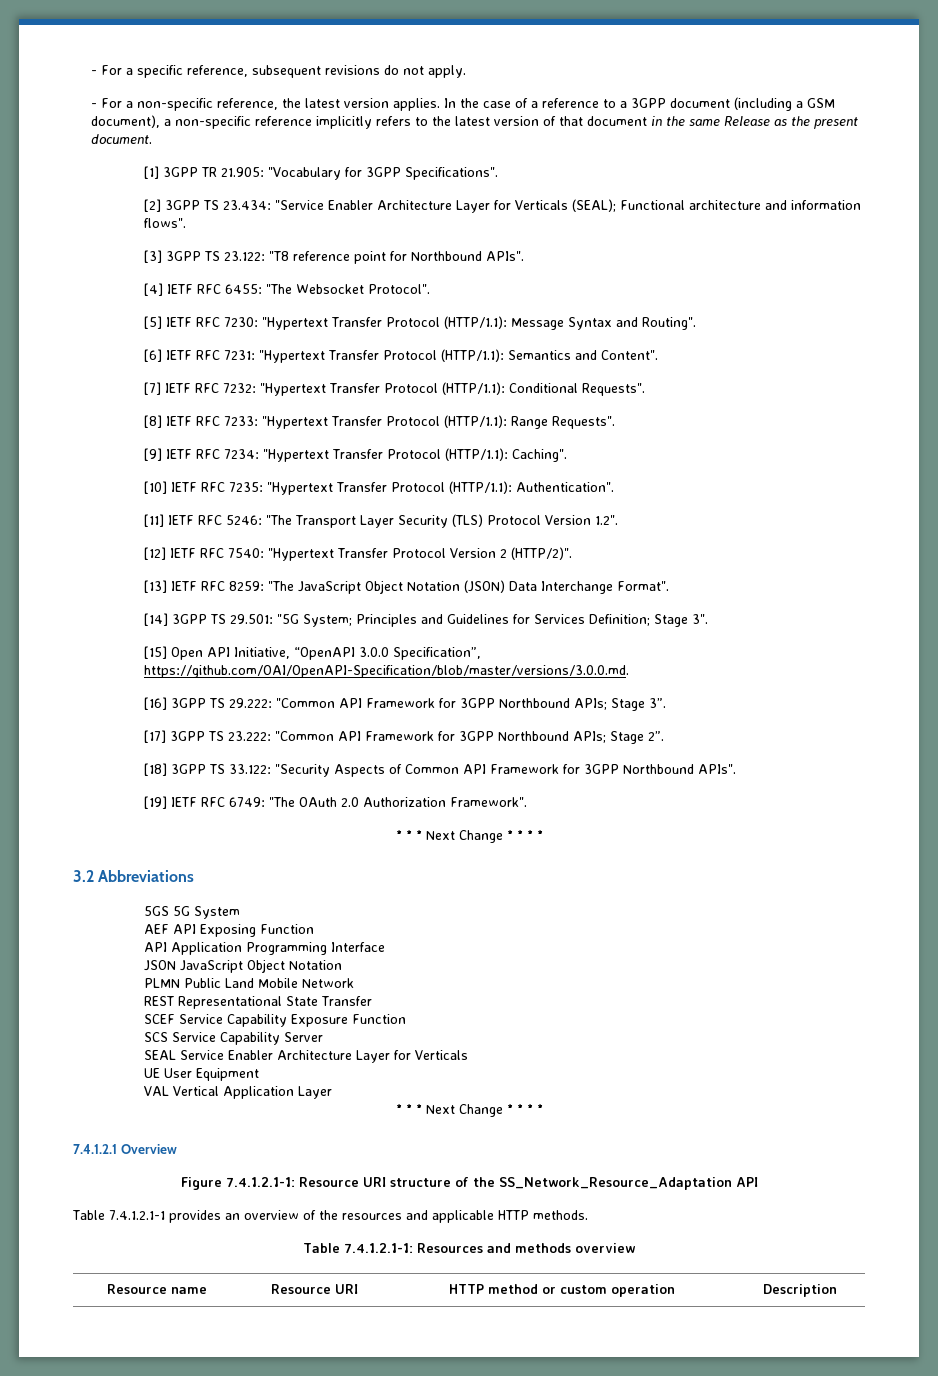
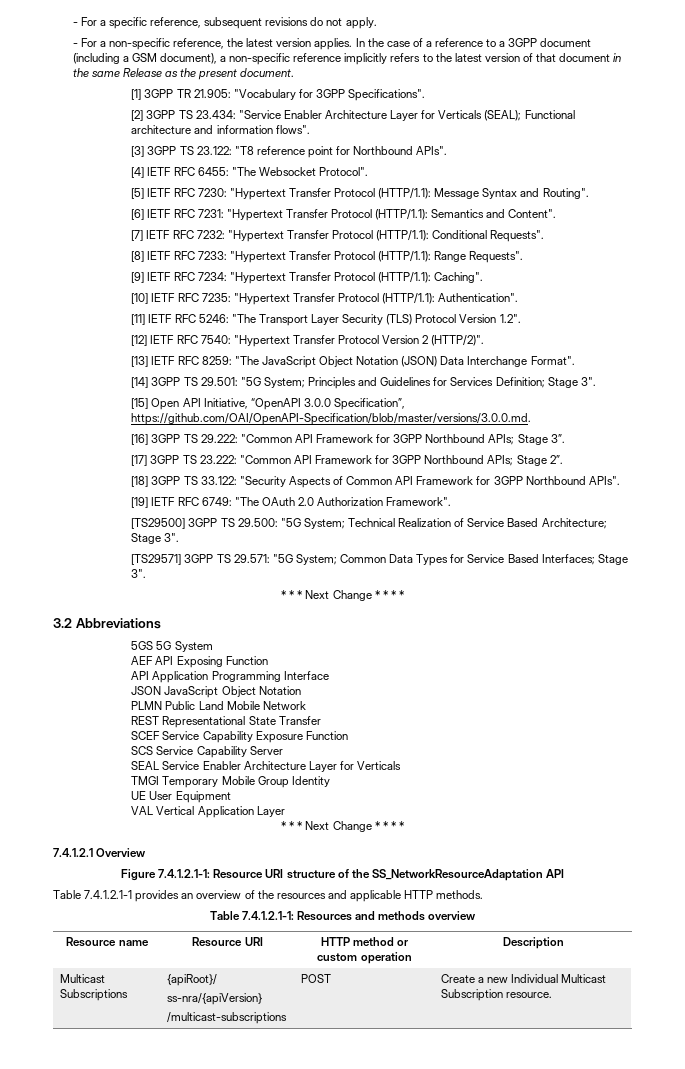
+ [TS29500] 3GPP TS 29.500: "5G System; Technical Realization of Service Based Architecture; Stage 3".
+ [TS29571] 3GPP TS 29.571: "5G System; Common Data Types for Service Based Interfaces; Stage 3".
+ TMGI Temporary Mobile Group Identity
- Figure 7.4.1.2.1-1: Resource URI structure of the SS_Network_Resource_Adaptation API
+ Figure 7.4.1.2.1-1: Resource URI structure of the SS_NetworkResourceAdaptation API
+ Multicast Subscriptions | {apiRoot}/
+ ss-nra/{apiVersion}
+ /multicast-subscriptions | POST | Create a new Individual Multicast Subscription resource.

